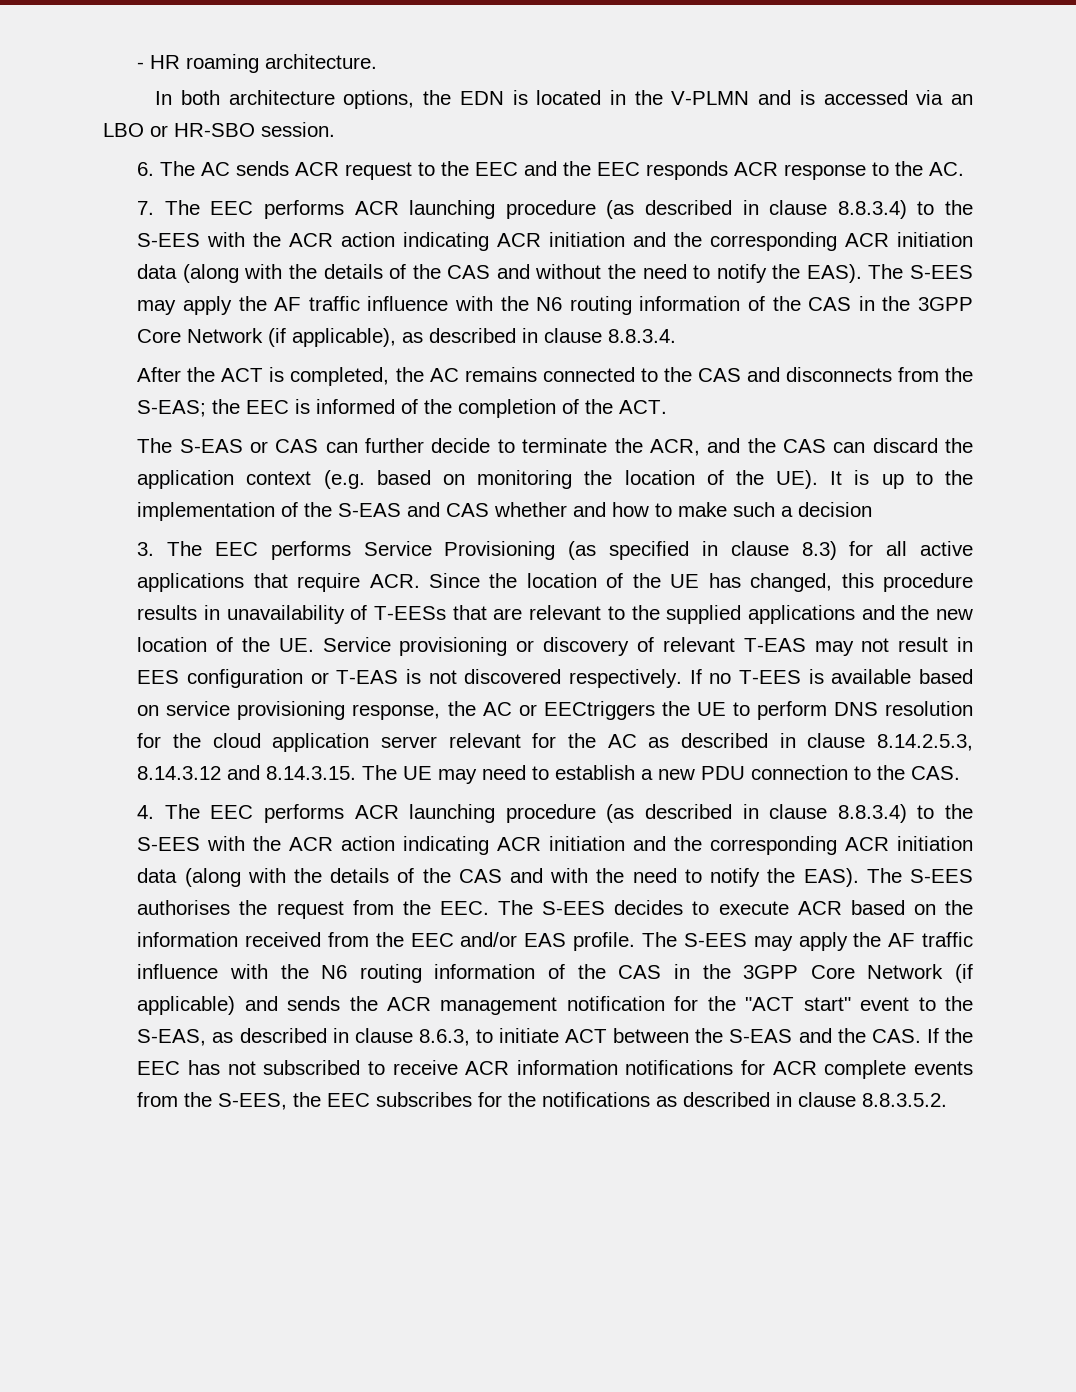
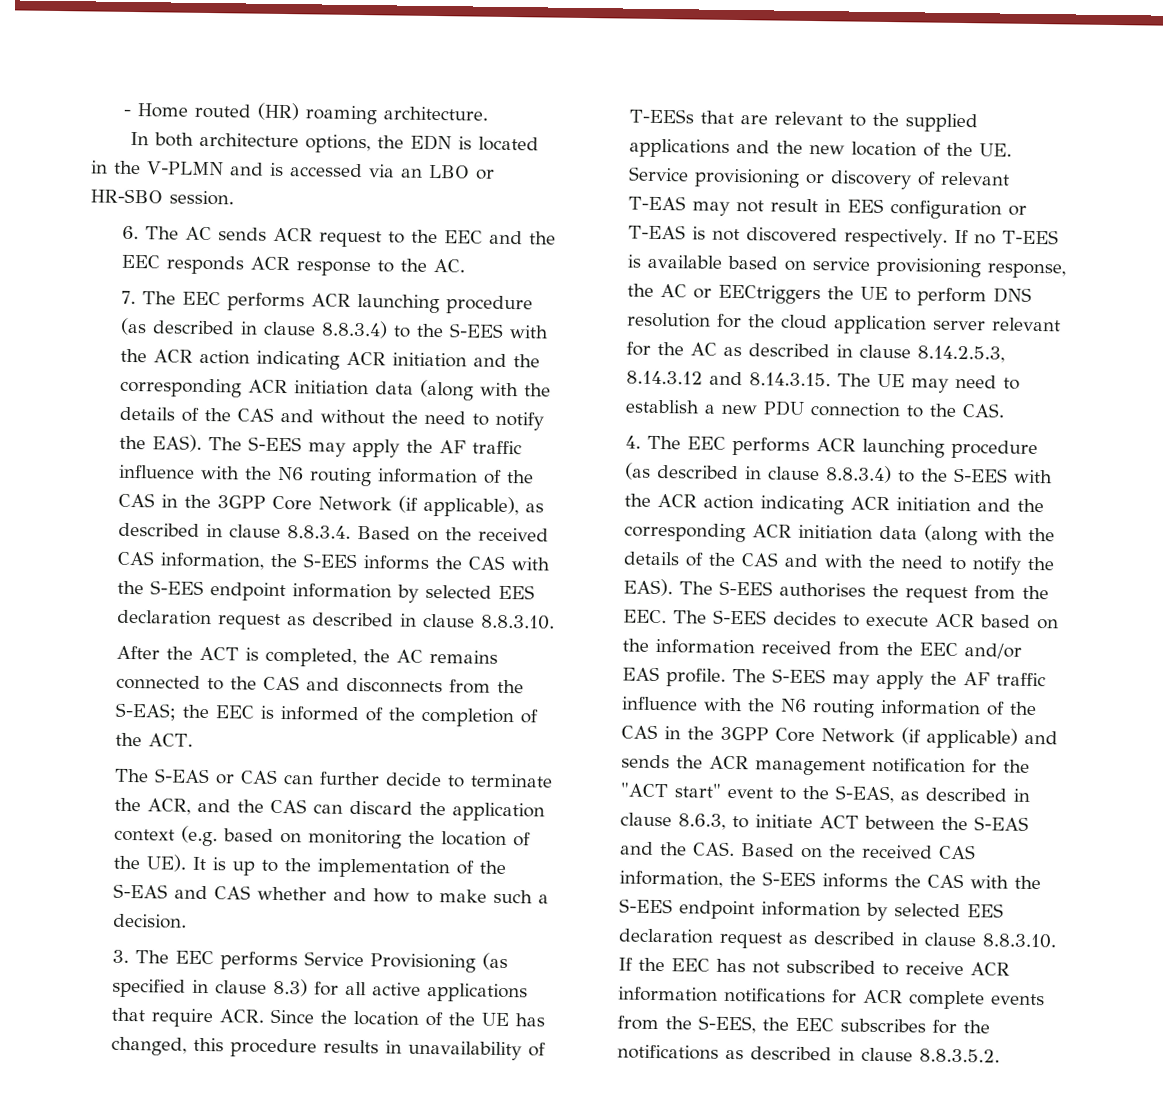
- - HR roaming architecture.
+ - Home routed (HR) roaming architecture.
- The S-EES may apply the AF traffic influence with the N6 routing information of the CAS in the 3GPP Core Network (if applicable), as described in clause 8.8.3.4.
+ The S-EES may apply the AF traffic influence with the N6 routing information of the CAS in the 3GPP Core Network (if applicable), as described in clause 8.8.3.4. Based on the received CAS information, the S-EES informs the CAS with the S-EES endpoint information by selected EES declaration request as described in clause 8.8.3.10.
- The S-EAS or CAS can further decide to terminate the ACR, and the CAS can discard the application context (e.g. based on monitoring the location of the UE). It is up to the implementation of the S-EAS and CAS whether and how to make such a decision
+ The S-EAS or CAS can further decide to terminate the ACR, and the CAS can discard the application context (e.g. based on monitoring the location of the UE). It is up to the implementation of the S-EAS and CAS whether and how to make such a decision.
- The S-EES may apply the AF traffic influence with the N6 routing information of the CAS in the 3GPP Core Network (if applicable) and sends the ACR management notification for the "ACT start" event to the S-EAS, as described in clause 8.6.3, to initiate ACT between the S-EAS and the CAS. If the EEC has not subscribed to receive ACR information notifications for ACR complete events from the S-EES, the EEC subscribes for the notifications as described in clause 8.8.3.5.2.
+ The S-EES may apply the AF traffic influence with the N6 routing information of the CAS in the 3GPP Core Network (if applicable) and sends the ACR management notification for the "ACT start" event to the S-EAS, as described in clause 8.6.3, to initiate ACT between the S-EAS and the CAS. Based on the received CAS information, the S-EES informs the CAS with the S-EES endpoint information by selected EES declaration request as described in clause 8.8.3.10. If the EEC has not subscribed to receive ACR information notifications for ACR complete events from the S-EES, the EEC subscribes for the notifications as described in clause 8.8.3.5.2.

